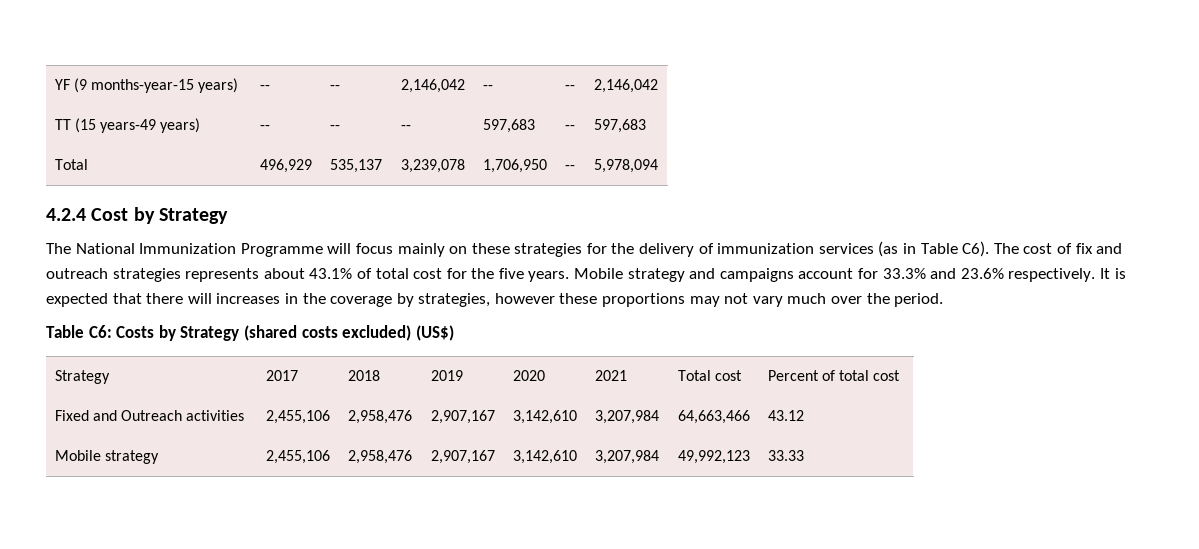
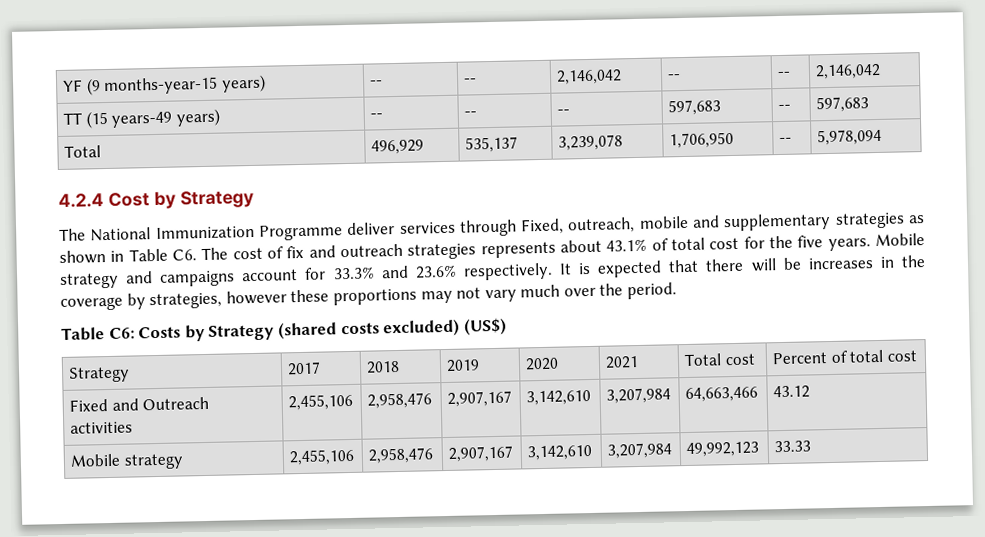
- The National Immunization Programme will focus mainly on these strategies for the delivery of immunization services (as in Table C6). The cost of fix and outreach strategies represents about 43.1% of total cost for the five years.
+ The National Immunization Programme deliver services through Fixed, outreach, mobile and supplementary strategies as shown in Table C6. The cost of fix and outreach strategies represents about 43.1% of total cost for the five years.
- It is expected that there will increases in the coverage by strategies, however these proportions may not vary much over the period.
+ It is expected that there will be increases in the coverage by strategies, however these proportions may not vary much over the period.

